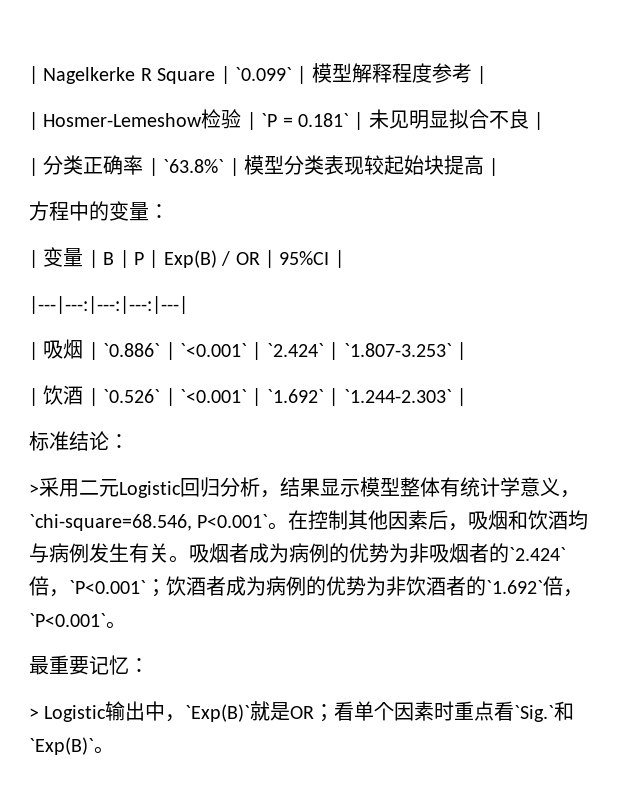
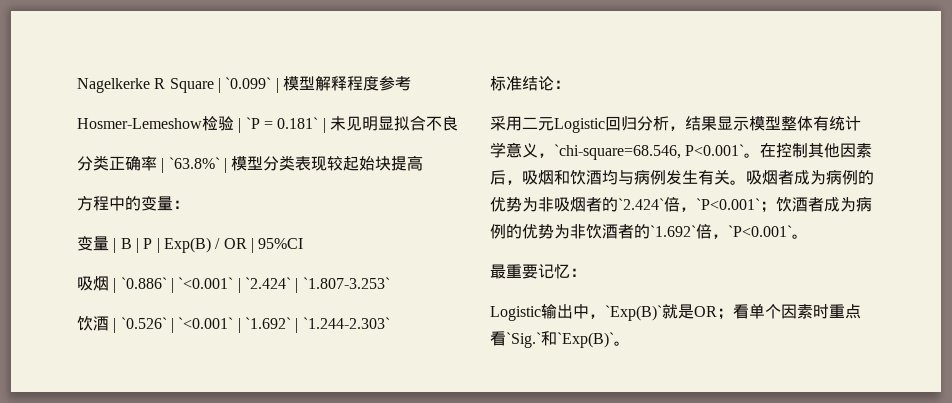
- | Nagelkerke R Square | `0.099` | 模型解释程度参考 |
- | Hosmer-Lemeshow检验 | `P = 0.181` | 未见明显拟合不良 |
- | 分类正确率 | `63.8%` | 模型分类表现较起始块提高 |
+ Nagelkerke R Square | `0.099` | 模型解释程度参考
+ Hosmer-Lemeshow检验 | `P = 0.181` | 未见明显拟合不良
+ 分类正确率 | `63.8%` | 模型分类表现较起始块提高
- | 变量 | B | P | Exp(B) / OR | 95%CI |
- |---|---:|---:|---:|---|
- | 吸烟 | `0.886` | `<0.001` | `2.424` | `1.807-3.253` |
- | 饮酒 | `0.526` | `<0.001` | `1.692` | `1.244-2.303` |
+ 变量 | B | P | Exp(B) / OR | 95%CI
+ 吸烟 | `0.886` | `<0.001` | `2.424` | `1.807-3.253`
+ 饮酒 | `0.526` | `<0.001` | `1.692` | `1.244-2.303`
- >采用二元Logistic回归分析，结果显示模型整体有统计学意义，`chi-square=68.546, P<0.001`。
+ 采用二元Logistic回归分析，结果显示模型整体有统计学意义，`chi-square=68.546, P<0.001`。
- > Logistic输出中，`Exp(B)`就是OR；看单个因素时重点看`Sig.`和`Exp(B)`。
+ Logistic输出中，`Exp(B)`就是OR；看单个因素时重点看`Sig.`和`Exp(B)`。

